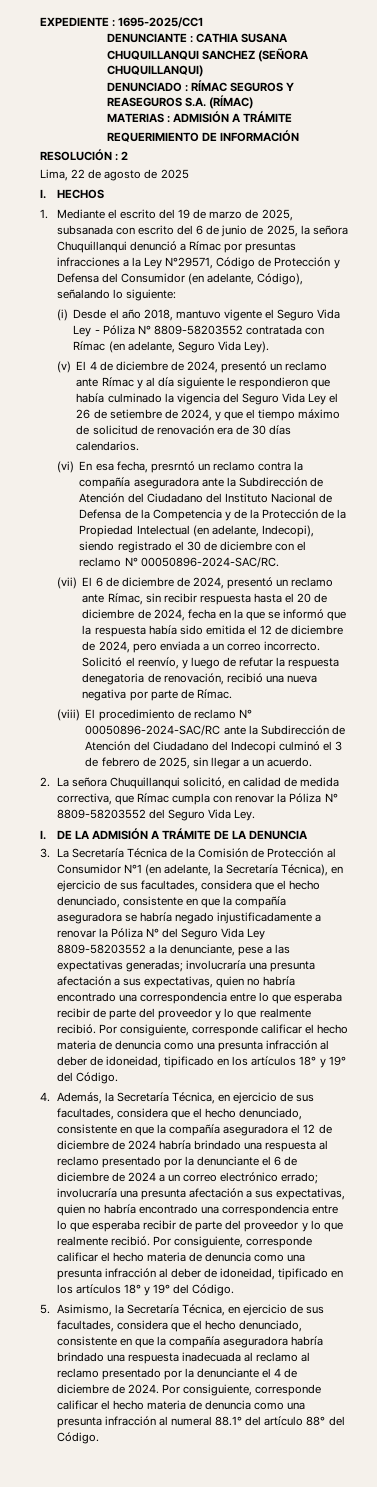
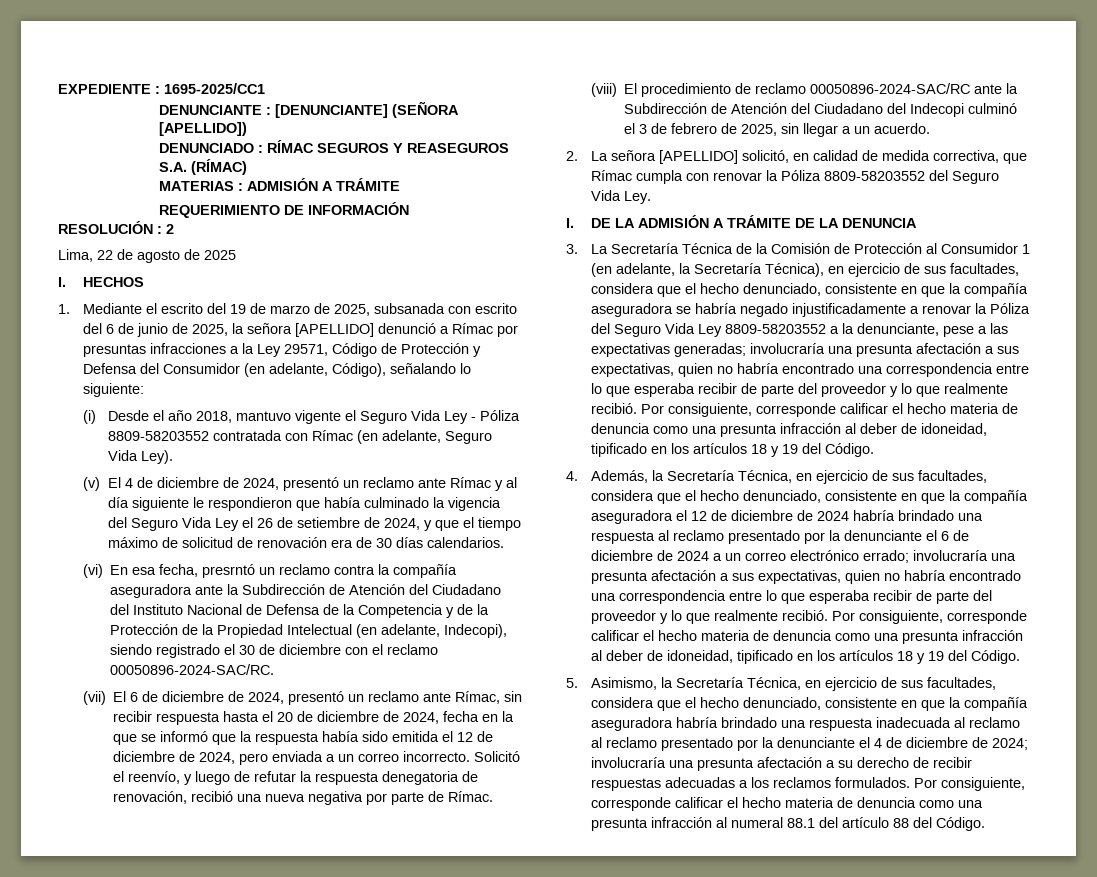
- DENUNCIANTE : CATHIA SUSANA CHUQUILLANQUI SANCHEZ (SEÑORA CHUQUILLANQUI)
+ DENUNCIANTE : [DENUNCIANTE] (SEÑORA [APELLIDO])
- 1. Mediante el escrito del 19 de marzo de 2025, subsanada con escrito del 6 de junio de 2025, la señora Chuquillanqui denunció a Rímac por presuntas infracciones a la Ley N°29571, Código de Protección y Defensa del Consumidor (en adelante, Código), señalando lo siguiente:
+ 1. Mediante el escrito del 19 de marzo de 2025, subsanada con escrito del 6 de junio de 2025, la señora [APELLIDO] denunció a Rímac por presuntas infracciones a la Ley 29571, Código de Protección y Defensa del Consumidor (en adelante, Código), señalando lo siguiente:
- (i) Desde el año 2018, mantuvo vigente el Seguro Vida Ley - Póliza N° 8809-58203552 contratada con Rímac (en adelante, Seguro Vida Ley).
+ (i) Desde el año 2018, mantuvo vigente el Seguro Vida Ley - Póliza 8809-58203552 contratada con Rímac (en adelante, Seguro Vida Ley).
- (vi) En esa fecha, presrntó un reclamo contra la compañía aseguradora ante la Subdirección de Atención del Ciudadano del Instituto Nacional de Defensa de la Competencia y de la Protección de la Propiedad Intelectual (en adelante, Indecopi), siendo registrado el 30 de diciembre con el reclamo N° 00050896-2024-SAC/RC.
+ (vi) En esa fecha, presrntó un reclamo contra la compañía aseguradora ante la Subdirección de Atención del Ciudadano del Instituto Nacional de Defensa de la Competencia y de la Protección de la Propiedad Intelectual (en adelante, Indecopi), siendo registrado el 30 de diciembre con el reclamo 00050896-2024-SAC/RC.
- (viii) El procedimiento de reclamo N° 00050896-2024-SAC/RC ante la Subdirección de Atención del Ciudadano del Indecopi culminó el 3 de febrero de 2025, sin llegar a un acuerdo.
+ (viii) El procedimiento de reclamo 00050896-2024-SAC/RC ante la Subdirección de Atención del Ciudadano del Indecopi culminó el 3 de febrero de 2025, sin llegar a un acuerdo.
- 2. La señora Chuquillanqui solicitó, en calidad de medida correctiva, que Rímac cumpla con renovar la Póliza N° 8809-58203552 del Seguro Vida Ley.
+ 2. La señora [APELLIDO] solicitó, en calidad de medida correctiva, que Rímac cumpla con renovar la Póliza 8809-58203552 del Seguro Vida Ley.
- 3. La Secretaría Técnica de la Comisión de Protección al Consumidor N°1 (en adelante, la Secretaría Técnica), en ejercicio de sus facultades, considera que el hecho denunciado, consistente en que la compañía aseguradora se habría negado injustificadamente a renovar la Póliza N° del Seguro Vida Ley 8809-58203552 a la denunciante, pese a las expectativas generadas; involucraría una presunta afectación a sus expectativas, quien no habría encontrado una correspondencia entre lo que esperaba recibir de parte del proveedor y lo que realmente recibió. Por consiguiente, corresponde calificar el hecho materia de denuncia como una presunta infracción al deber de idoneidad, tipificado en los artículos 18° y 19° del Código.
+ 3. La Secretaría Técnica de la Comisión de Protección al Consumidor 1 (en adelante, la Secretaría Técnica), en ejercicio de sus facultades, considera que el hecho denunciado, consistente en que la compañía aseguradora se habría negado injustificadamente a renovar la Póliza del Seguro Vida Ley 8809-58203552 a la denunciante, pese a las expectativas generadas; involucraría una presunta afectación a sus expectativas, quien no habría encontrado una correspondencia entre lo que esperaba recibir de parte del proveedor y lo que realmente recibió. Por consiguiente, corresponde calificar el hecho materia de denuncia como una presunta infracción al deber de idoneidad, tipificado en los artículos 18 y 19 del Código.
- 4. Además, la Secretaría Técnica, en ejercicio de sus facultades, considera que el hecho denunciado, consistente en que la compañía aseguradora el 12 de diciembre de 2024 habría brindado una respuesta al reclamo presentado por la denunciante el 6 de diciembre de 2024 a un correo electrónico errado; involucraría una presunta afectación a sus expectativas, quien no habría encontrado una correspondencia entre lo que esperaba recibir de parte del proveedor y lo que realmente recibió. Por consiguiente, corresponde calificar el hecho materia de denuncia como una presunta infracción al deber de idoneidad, tipificado en los artículos 18° y 19° del Código.
+ 4. Además, la Secretaría Técnica, en ejercicio de sus facultades, considera que el hecho denunciado, consistente en que la compañía aseguradora el 12 de diciembre de 2024 habría brindado una respuesta al reclamo presentado por la denunciante el 6 de diciembre de 2024 a un correo electrónico errado; involucraría una presunta afectación a sus expectativas, quien no habría encontrado una correspondencia entre lo que esperaba recibir de parte del proveedor y lo que realmente recibió. Por consiguiente, corresponde calificar el hecho materia de denuncia como una presunta infracción al deber de idoneidad, tipificado en los artículos 18 y 19 del Código.
- 5. Asimismo, la Secretaría Técnica, en ejercicio de sus facultades, considera que el hecho denunciado, consistente en que la compañía aseguradora habría brindado una respuesta inadecuada al reclamo al reclamo presentado por la denunciante el 4 de diciembre de 2024.
+ 5. Asimismo, la Secretaría Técnica, en ejercicio de sus facultades, considera que el hecho denunciado, consistente en que la compañía aseguradora habría brindado una respuesta inadecuada al reclamo al reclamo presentado por la denunciante el 4 de diciembre de 2024; involucraría una presunta afectación a su derecho de recibir respuestas adecuadas a los reclamos formulados.
- Por consiguiente, corresponde calificar el hecho materia de denuncia como una presunta infracción al numeral 88.1° del artículo 88° del Código.
+ Por consiguiente, corresponde calificar el hecho materia de denuncia como una presunta infracción al numeral 88.1 del artículo 88 del Código.

